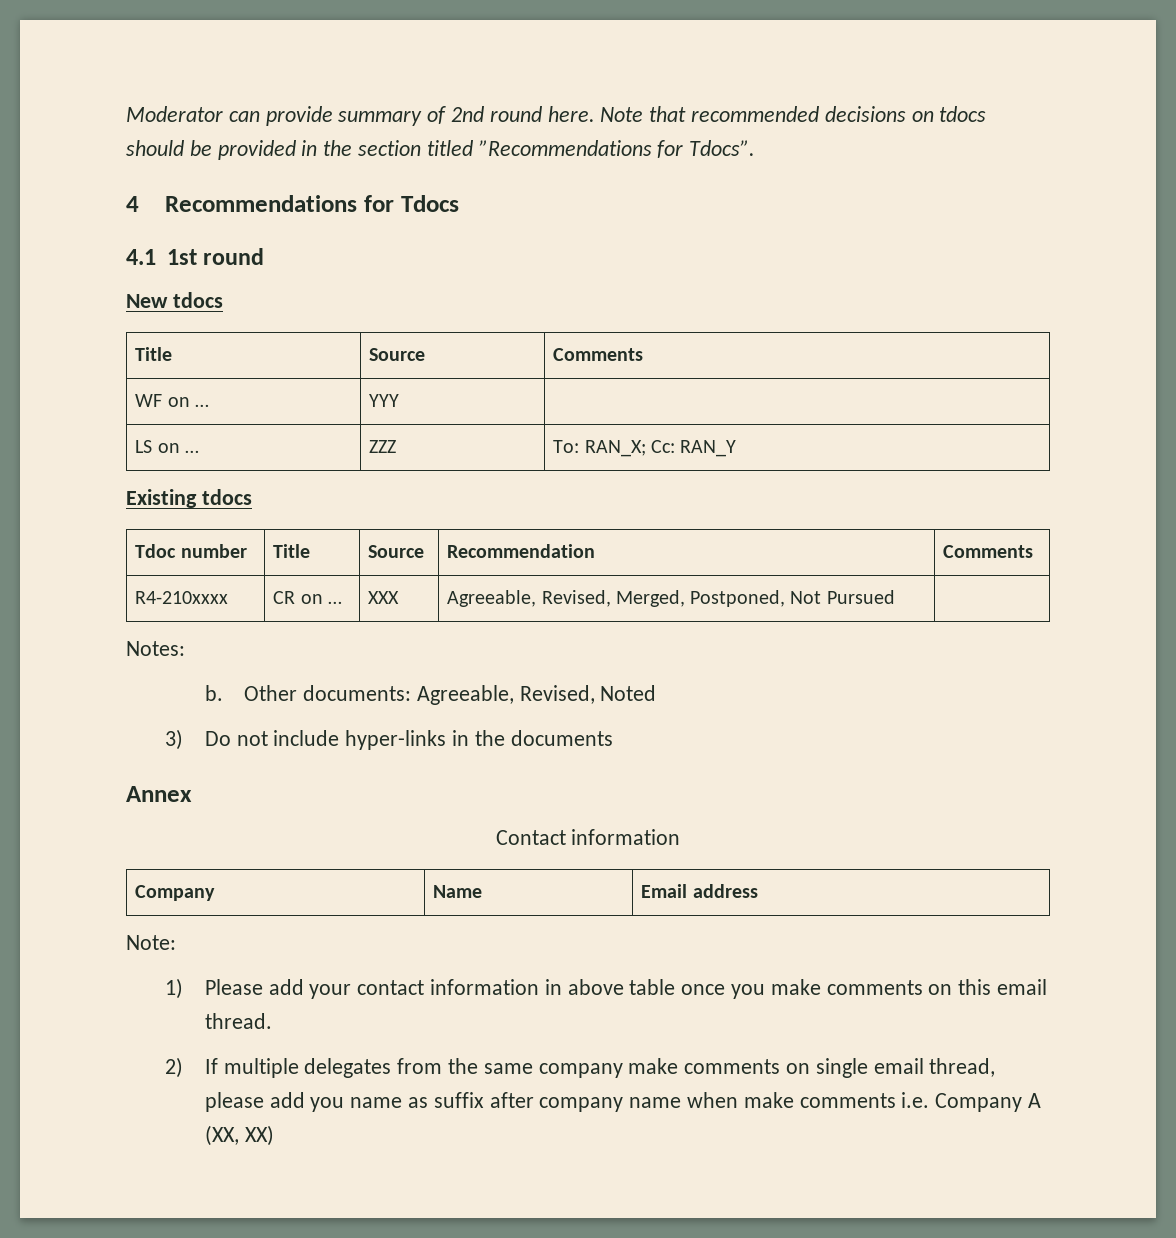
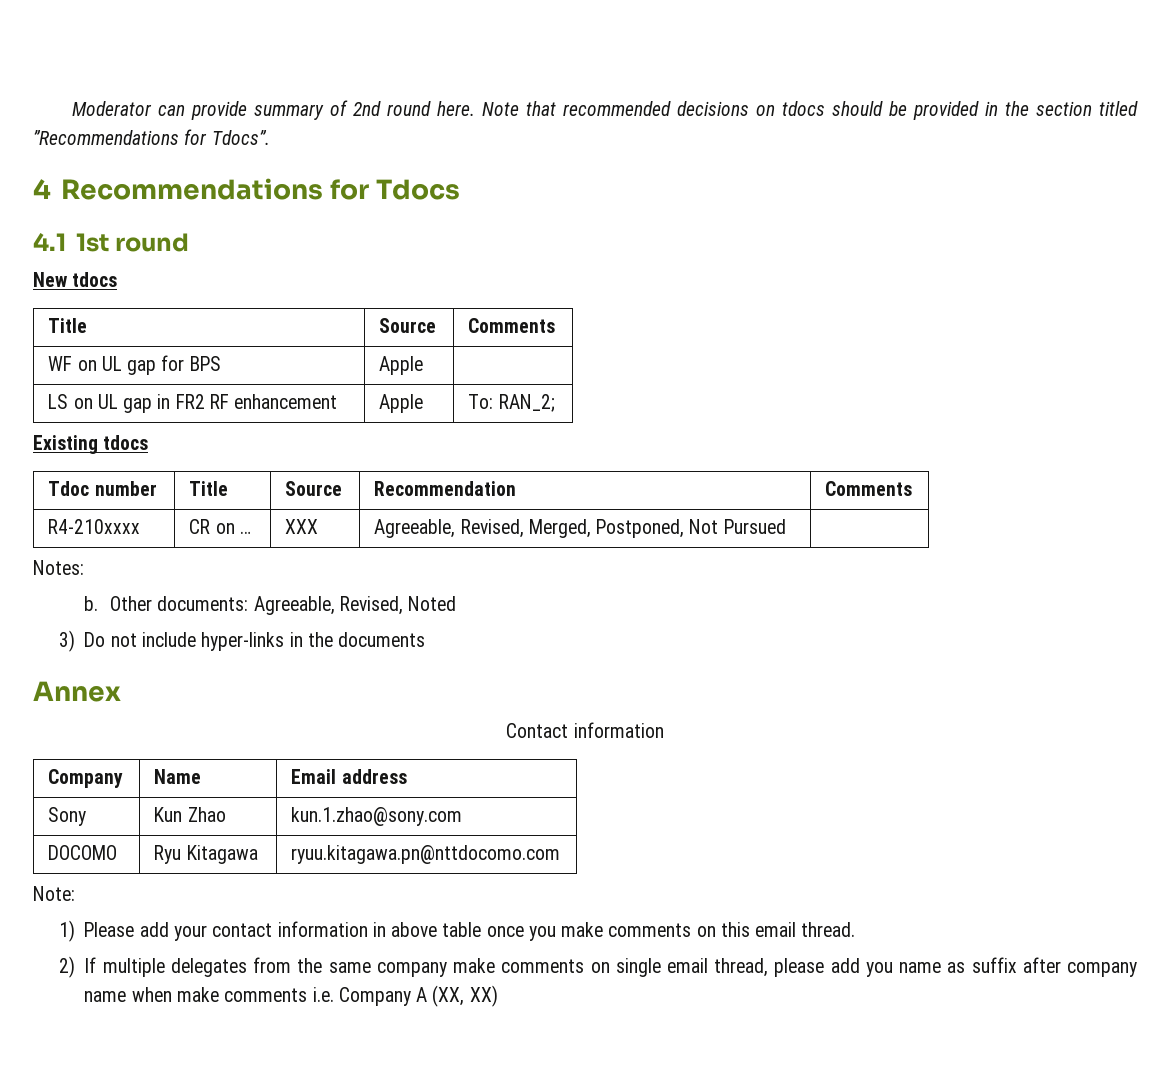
- WF on … | YYY |
- LS on … | ZZZ | To: RAN_X; Cc: RAN_Y
+ WF on UL gap for BPS | Apple |
+ LS on UL gap in FR2 RF enhancement | Apple | To: RAN_2;
+ Sony | Kun Zhao | kun.1.zhao@sony.com
+ DOCOMO | Ryu Kitagawa | ryuu.kitagawa.pn@nttdocomo.com

